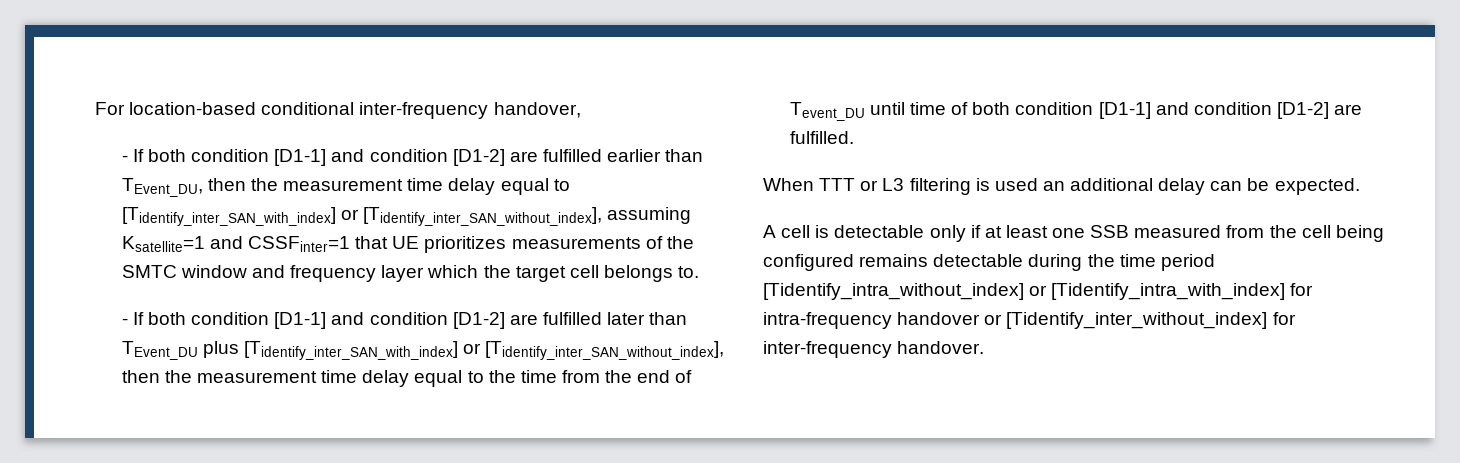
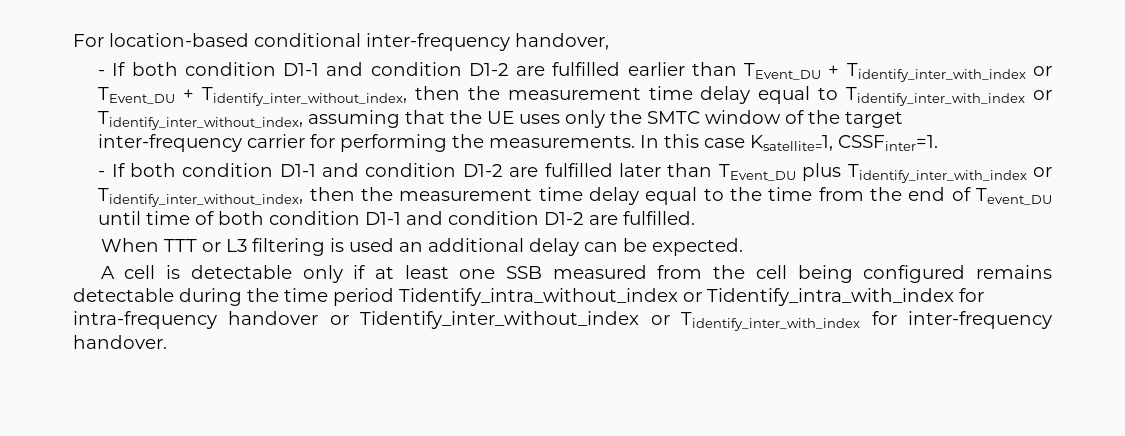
- - If both condition [D1-1] and condition [D1-2] are fulfilled earlier than TEvent_DU, then the measurement time delay equal to [Tidentify_inter_SAN_with_index] or [Tidentify_inter_SAN_without_index], assuming Ksatellite=1 and CSSFinter=1 that UE prioritizes measurements of the SMTC window and frequency layer which the target cell belongs to.
- - If both condition [D1-1] and condition [D1-2] are fulfilled later than TEvent_DU plus [Tidentify_inter_SAN_with_index] or [Tidentify_inter_SAN_without_index], then the measurement time delay equal to the time from the end of Tevent_DU until time of both condition [D1-1] and condition [D1-2] are fulfilled.
+ - If both condition D1-1 and condition D1-2 are fulfilled earlier than TEvent_DU + Tidentify_inter_with_index or TEvent_DU + Tidentify_inter_without_index, then the measurement time delay equal to Tidentify_inter_with_index or Tidentify_inter_without_index, assuming that the UE uses only the SMTC window of the target inter-frequency carrier for performing the measurements. In this case Ksatellite=1, CSSFinter=1.
+ - If both condition D1-1 and condition D1-2 are fulfilled later than TEvent_DU plus Tidentify_inter_with_index or Tidentify_inter_without_index, then the measurement time delay equal to the time from the end of Tevent_DU until time of both condition D1-1 and condition D1-2 are fulfilled.
- A cell is detectable only if at least one SSB measured from the cell being configured remains detectable during the time period [Tidentify_intra_without_index] or [Tidentify_intra_with_index] for intra-frequency handover or [Tidentify_inter_without_index] for inter-frequency handover.
+ A cell is detectable only if at least one SSB measured from the cell being configured remains detectable during the time period Tidentify_intra_without_index or Tidentify_intra_with_index for intra-frequency handover or Tidentify_inter_without_index or Tidentify_inter_with_index for inter-frequency handover.

